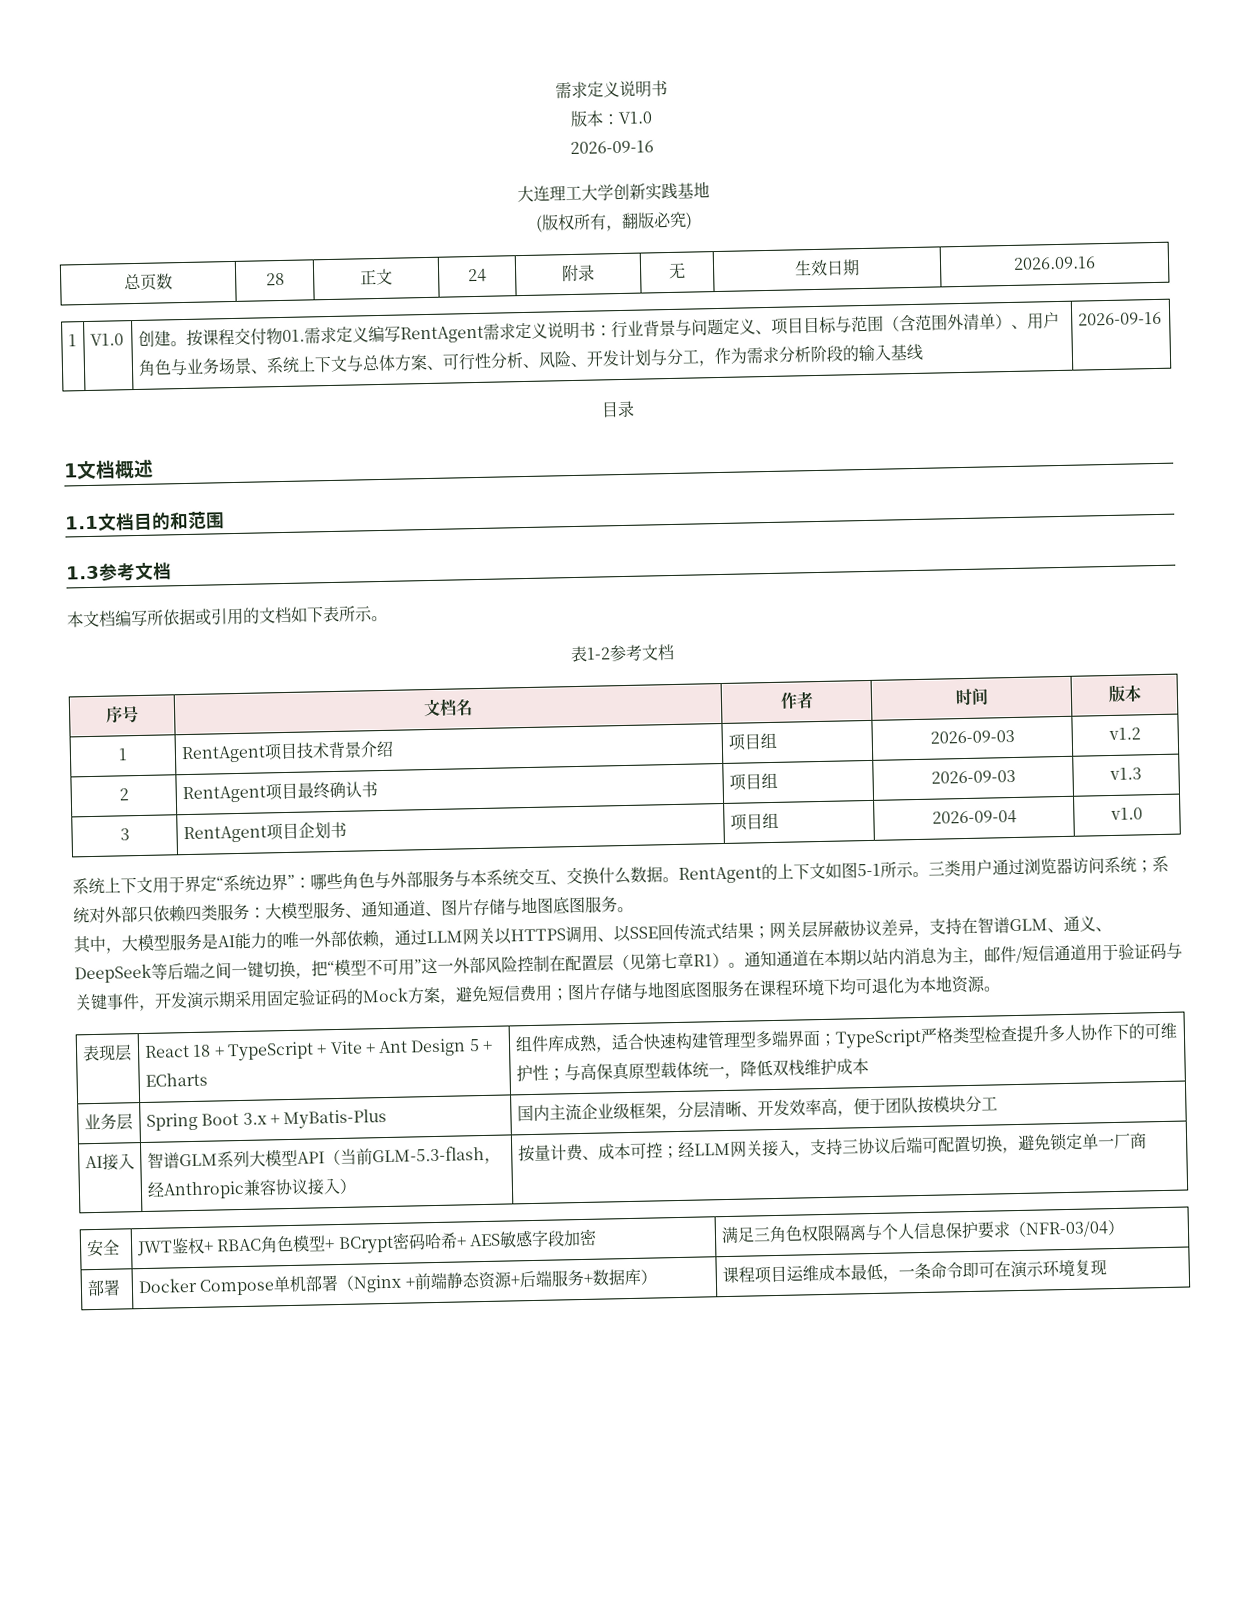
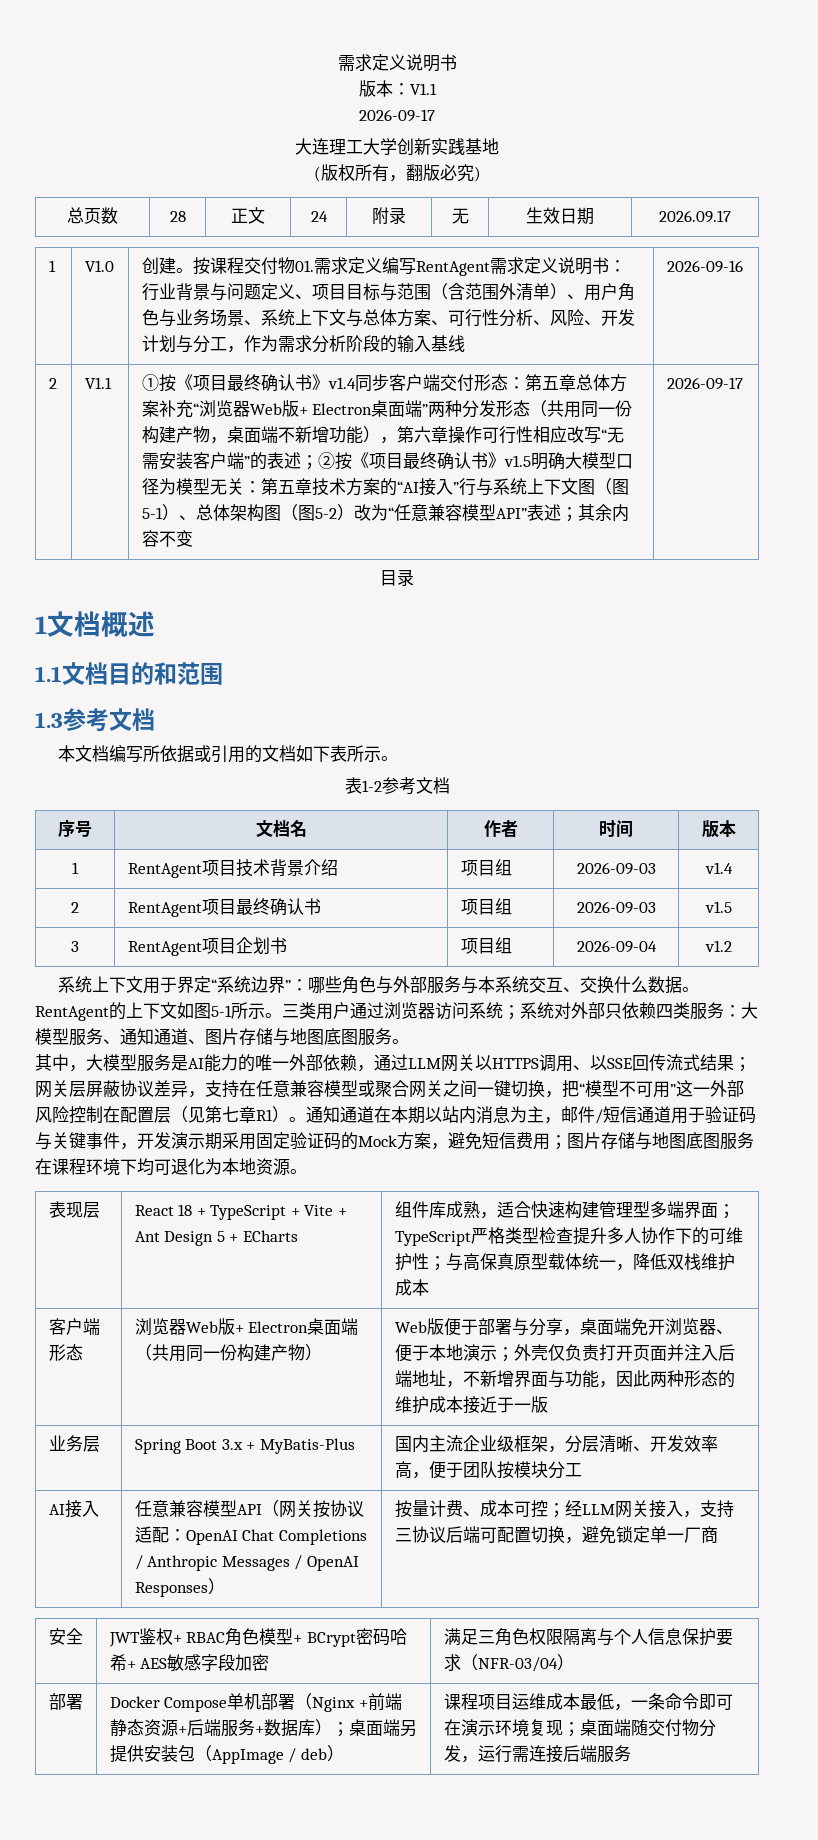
- 版本：V1.0
- 2026-09-16
+ 版本：V1.1
+ 2026-09-17
- 总页数 | 28 | 正文 | 24 | 附录 | 无 | 生效日期 | 2026.09.16
+ 总页数 | 28 | 正文 | 24 | 附录 | 无 | 生效日期 | 2026.09.17
+ 2 | V1.1 | ①按《项目最终确认书》v1.4同步客户端交付形态：第五章总体方案补充“浏览器Web版+ Electron桌面端”两种分发形态（共用同一份构建产物，桌面端不新增功能），第六章操作可行性相应改写“无需安装客户端”的表述；②按《项目最终确认书》v1.5明确大模型口径为模型无关：第五章技术方案的“AI接入”行与系统上下文图（图5-1）、总体架构图（图5-2）改为“任意兼容模型API”表述；其余内容不变 | 2026-09-17
- 1 | RentAgent项目技术背景介绍 | 项目组 | 2026-09-03 | v1.2
+ 1 | RentAgent项目技术背景介绍 | 项目组 | 2026-09-03 | v1.4
- 2 | RentAgent项目最终确认书 | 项目组 | 2026-09-03 | v1.3
+ 2 | RentAgent项目最终确认书 | 项目组 | 2026-09-03 | v1.5
- 3 | RentAgent项目企划书 | 项目组 | 2026-09-04 | v1.0
+ 3 | RentAgent项目企划书 | 项目组 | 2026-09-04 | v1.2
- 其中，大模型服务是AI能力的唯一外部依赖，通过LLM网关以HTTPS调用、以SSE回传流式结果；网关层屏蔽协议差异，支持在智谱GLM、通义、DeepSeek等后端之间一键切换，把“模型不可用”这一外部风险控制在配置层（见第七章R1）。
+ 其中，大模型服务是AI能力的唯一外部依赖，通过LLM网关以HTTPS调用、以SSE回传流式结果；网关层屏蔽协议差异，支持在任意兼容模型或聚合网关之间一键切换，把“模型不可用”这一外部风险控制在配置层（见第七章R1）。
+ 客户端形态 | 浏览器Web版+ Electron桌面端（共用同一份构建产物） | Web版便于部署与分享，桌面端免开浏览器、便于本地演示；外壳仅负责打开页面并注入后端地址，不新增界面与功能，因此两种形态的维护成本接近于一版
- AI接入 | 智谱GLM系列大模型API（当前GLM-5.3-flash，经Anthropic兼容协议接入） | 按量计费、成本可控；经LLM网关接入，支持三协议后端可配置切换，避免锁定单一厂商
+ AI接入 | 任意兼容模型API（网关按协议适配：OpenAI Chat Completions / Anthropic Messages / OpenAI Responses） | 按量计费、成本可控；经LLM网关接入，支持三协议后端可配置切换，避免锁定单一厂商
- Docker Compose单机部署（Nginx +前端静态资源+后端服务+数据库）
+ Docker Compose单机部署（Nginx +前端静态资源+后端服务+数据库）；桌面端另提供安装包（AppImage / deb）
- 课程项目运维成本最低，一条命令即可在演示环境复现
+ 课程项目运维成本最低，一条命令即可在演示环境复现；桌面端随交付物分发，运行需连接后端服务

